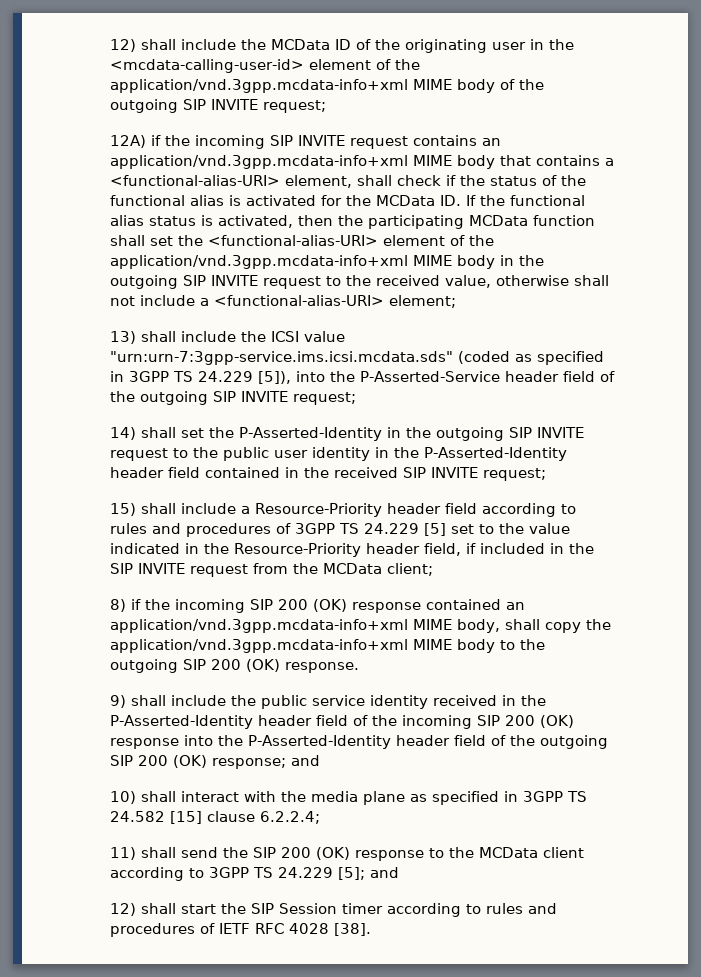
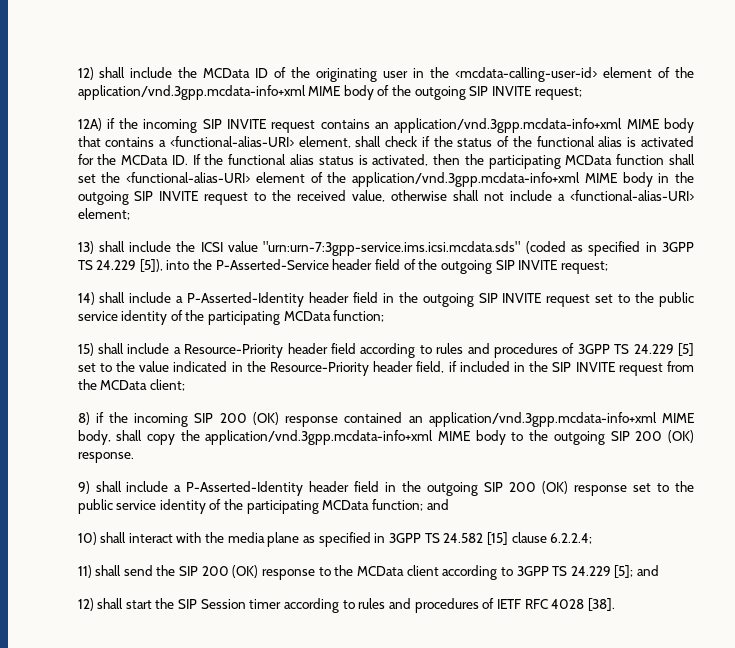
- 14) shall set the P-Asserted-Identity in the outgoing SIP INVITE request to the public user identity in the P-Asserted-Identity header field contained in the received SIP INVITE request;
+ 14) shall include a P-Asserted-Identity header field in the outgoing SIP INVITE request set to the public service identity of the participating MCData function;
- 9) shall include the public service identity received in the P-Asserted-Identity header field of the incoming SIP 200 (OK) response into the P-Asserted-Identity header field of the outgoing SIP 200 (OK) response; and
+ 9) shall include a P-Asserted-Identity header field in the outgoing SIP 200 (OK) response set to the public service identity of the participating MCData function; and

